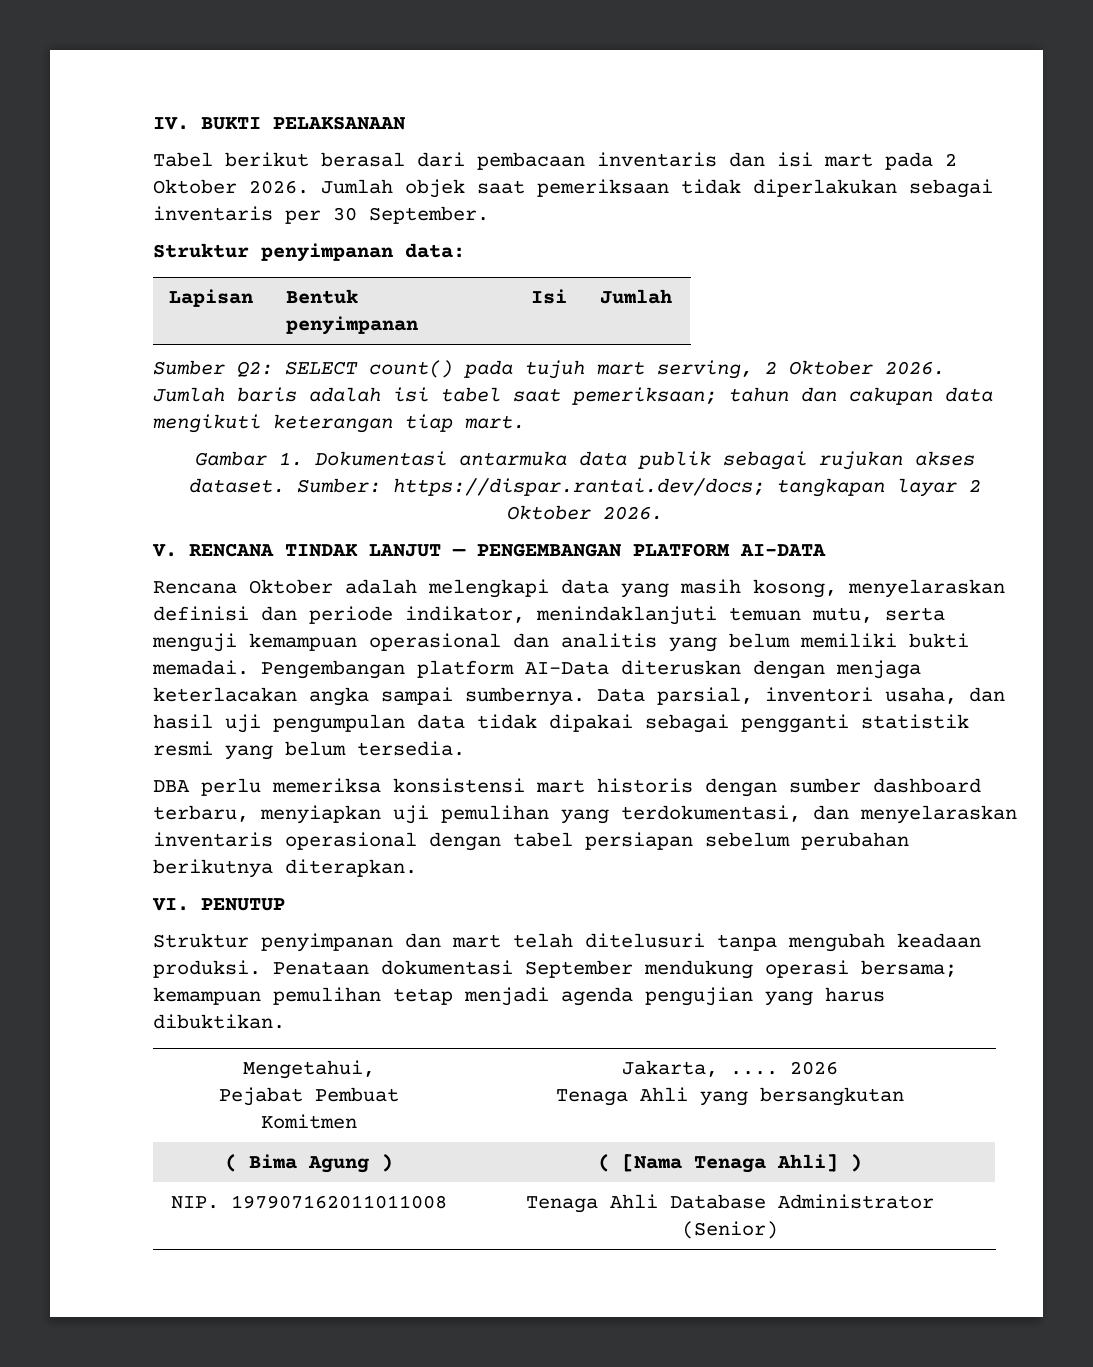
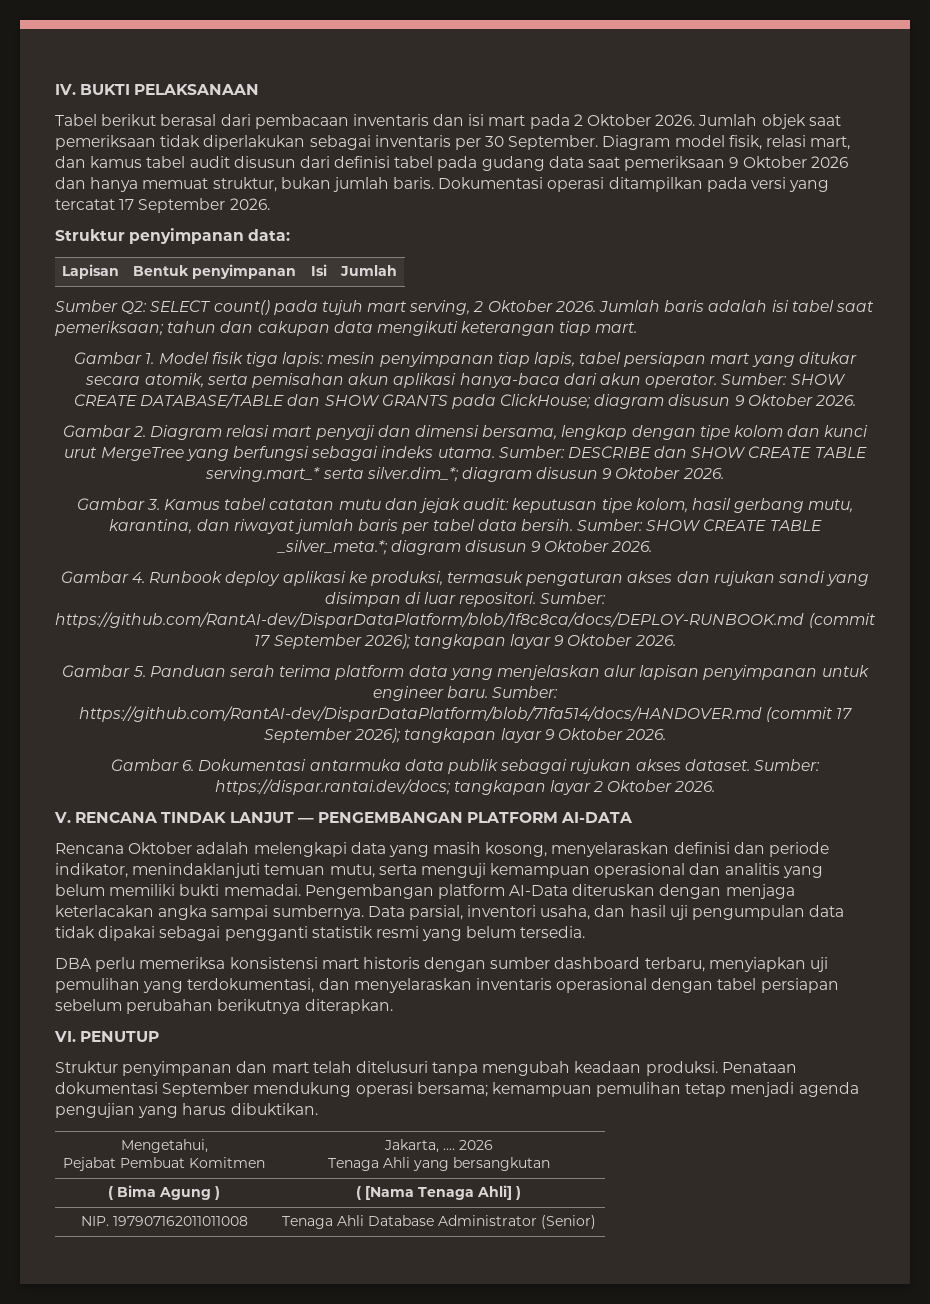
+ Diagram model fisik, relasi mart, dan kamus tabel audit disusun dari definisi tabel pada gudang data saat pemeriksaan 9 Oktober 2026 dan hanya memuat struktur, bukan jumlah baris. Dokumentasi operasi ditampilkan pada versi yang tercatat 17 September 2026.
- Gambar 1. Dokumentasi antarmuka data publik sebagai rujukan akses dataset.
+ Gambar 1. Model fisik tiga lapis: mesin penyimpanan tiap lapis, tabel persiapan mart yang ditukar secara atomik, serta pemisahan akun aplikasi hanya-baca dari akun operator. Sumber: SHOW CREATE DATABASE/TABLE dan SHOW GRANTS pada ClickHouse; diagram disusun 9 Oktober 2026.
+ Gambar 2. Diagram relasi mart penyaji dan dimensi bersama, lengkap dengan tipe kolom dan kunci urut MergeTree yang berfungsi sebagai indeks utama. Sumber: DESCRIBE dan SHOW CREATE TABLE serving.mart_* serta silver.dim_*; diagram disusun 9 Oktober 2026.
+ Gambar 3. Kamus tabel catatan mutu dan jejak audit: keputusan tipe kolom, hasil gerbang mutu, karantina, dan riwayat jumlah baris per tabel data bersih. Sumber: SHOW CREATE TABLE _silver_meta.*; diagram disusun 9 Oktober 2026.
+ Gambar 4. Runbook deploy aplikasi ke produksi, termasuk pengaturan akses dan rujukan sandi yang disimpan di luar repositori. Sumber: https://github.com/RantAI-dev/DisparDataPlatform/blob/1f8c8ca/docs/DEPLOY-RUNBOOK.md (commit 17 September 2026); tangkapan layar 9 Oktober 2026.
+ Gambar 5. Panduan serah terima platform data yang menjelaskan alur lapisan penyimpanan untuk engineer baru. Sumber: https://github.com/RantAI-dev/DisparDataPlatform/blob/71fa514/docs/HANDOVER.md (commit 17 September 2026); tangkapan layar 9 Oktober 2026.
+ Gambar 6. Dokumentasi antarmuka data publik sebagai rujukan akses dataset.

